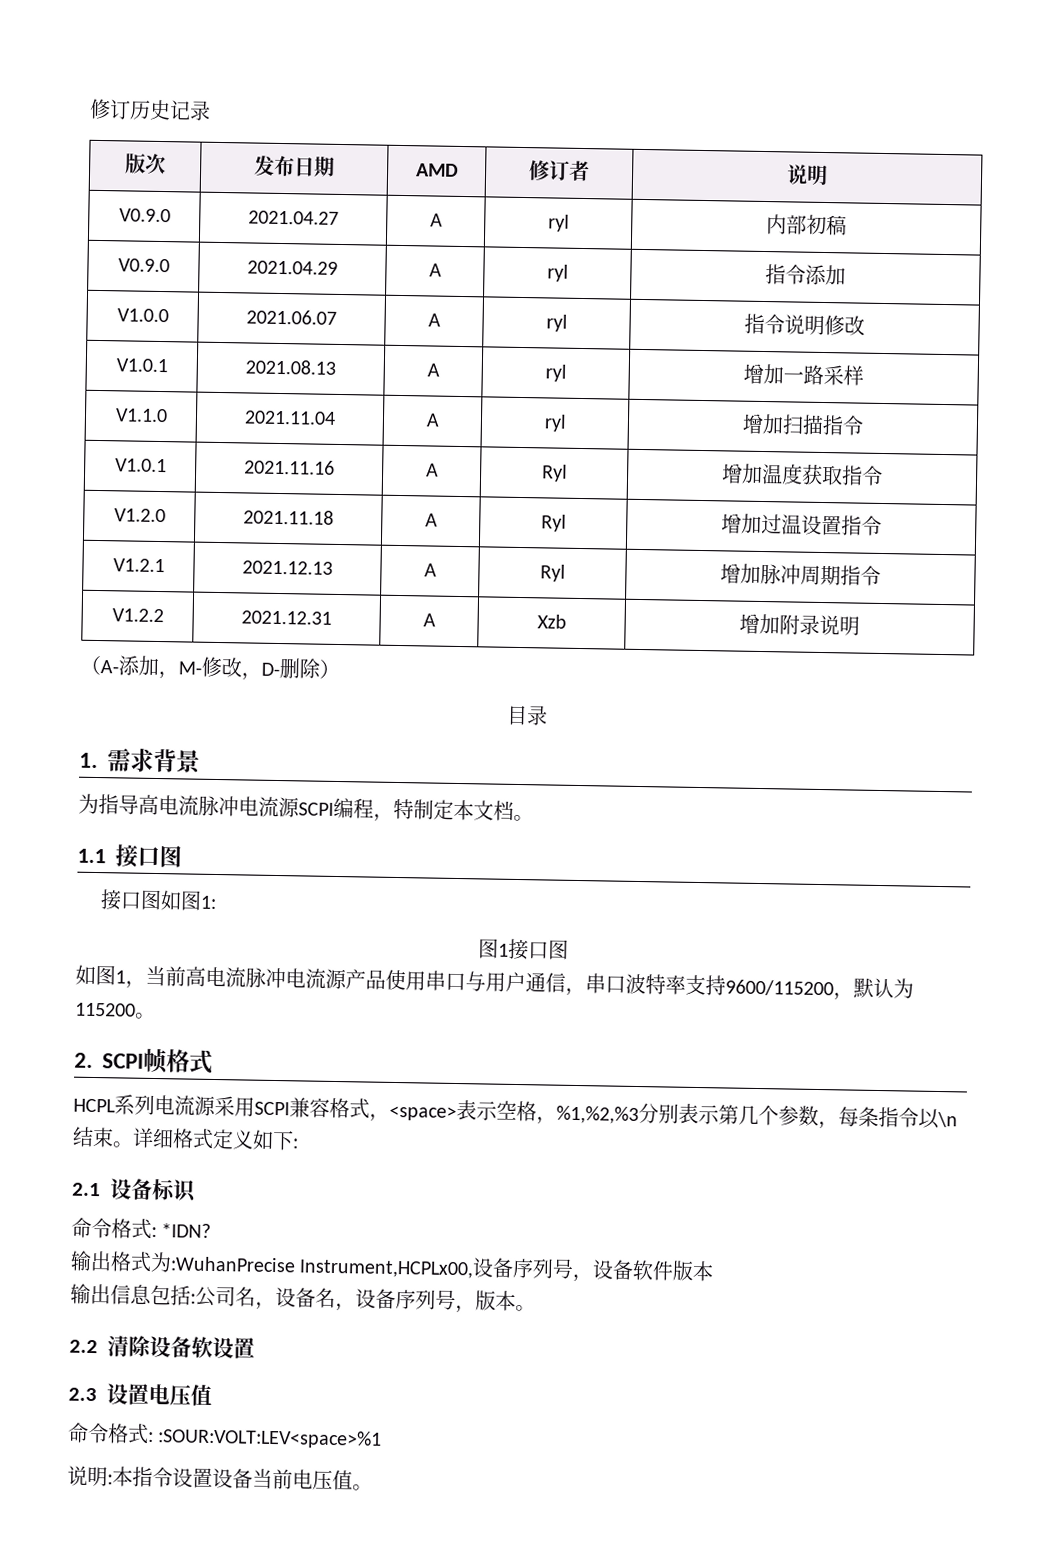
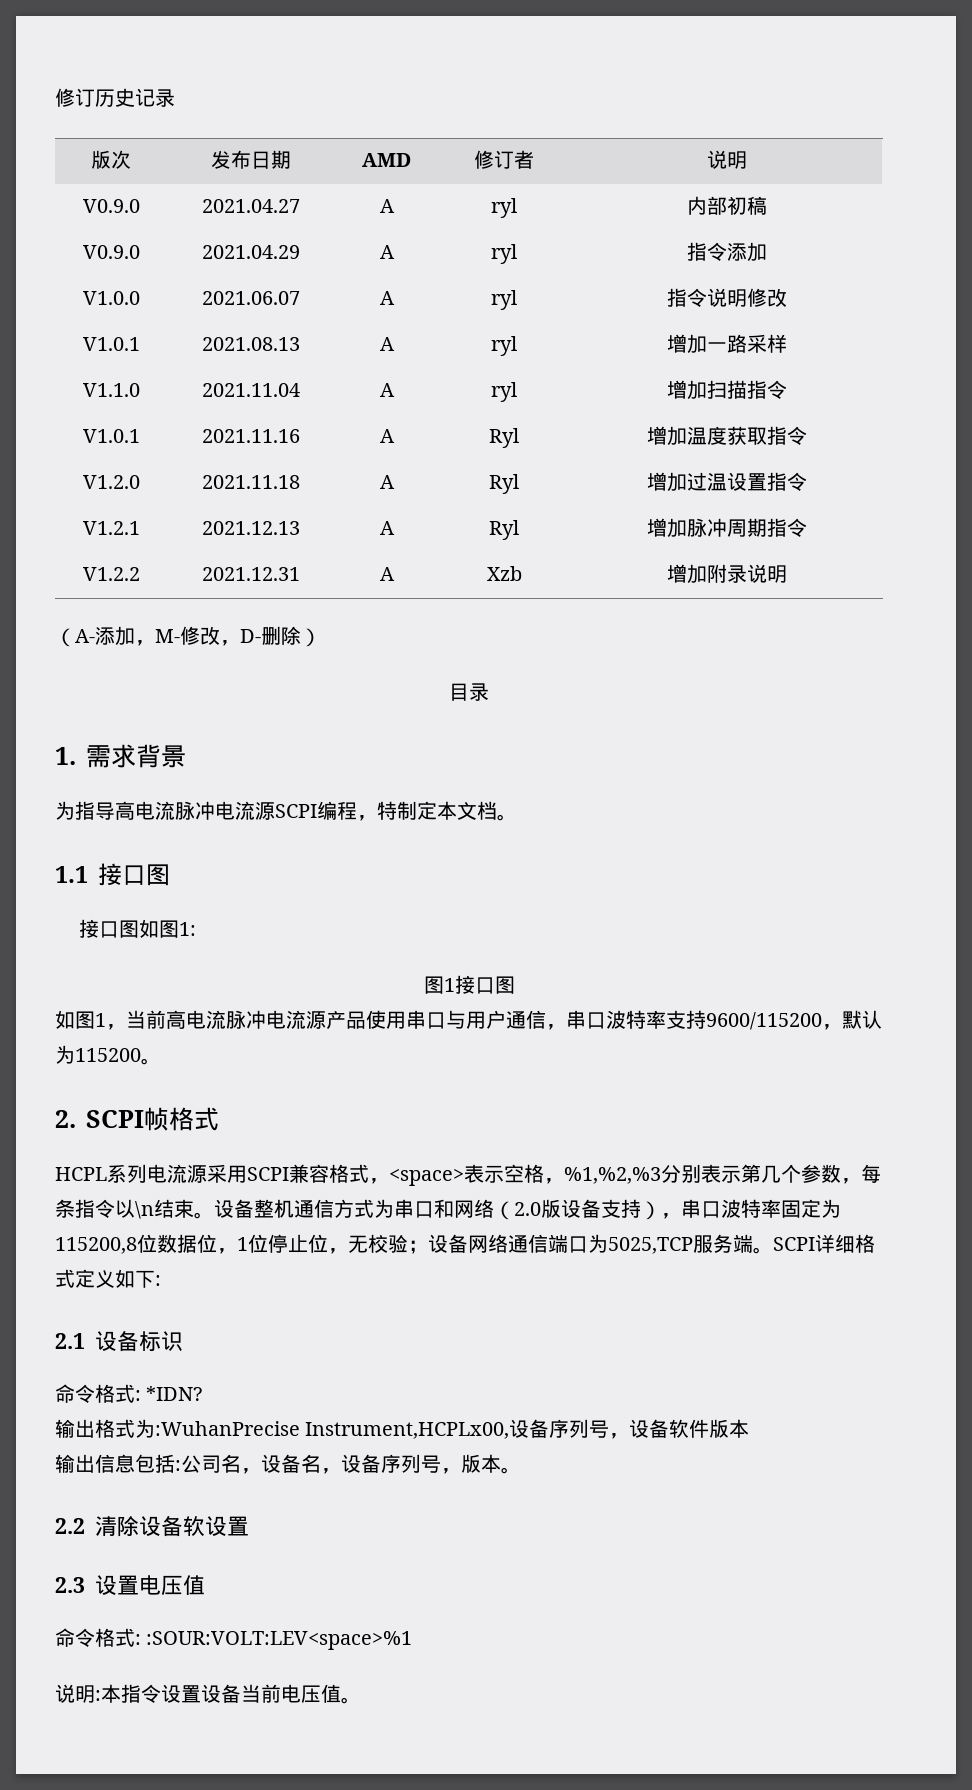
- 详细格式定义如下:
+ 设备整机通信方式为串口和网络（2.0版设备支持），串口波特率固定为115200,8位数据位，1位停止位，无校验；设备网络通信端口为5025,TCP服务端。SCPI详细格式定义如下:

